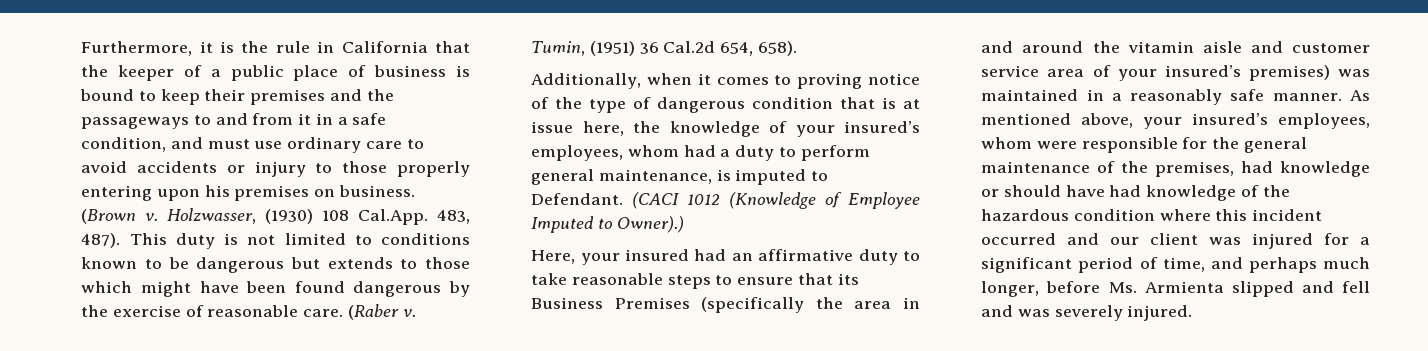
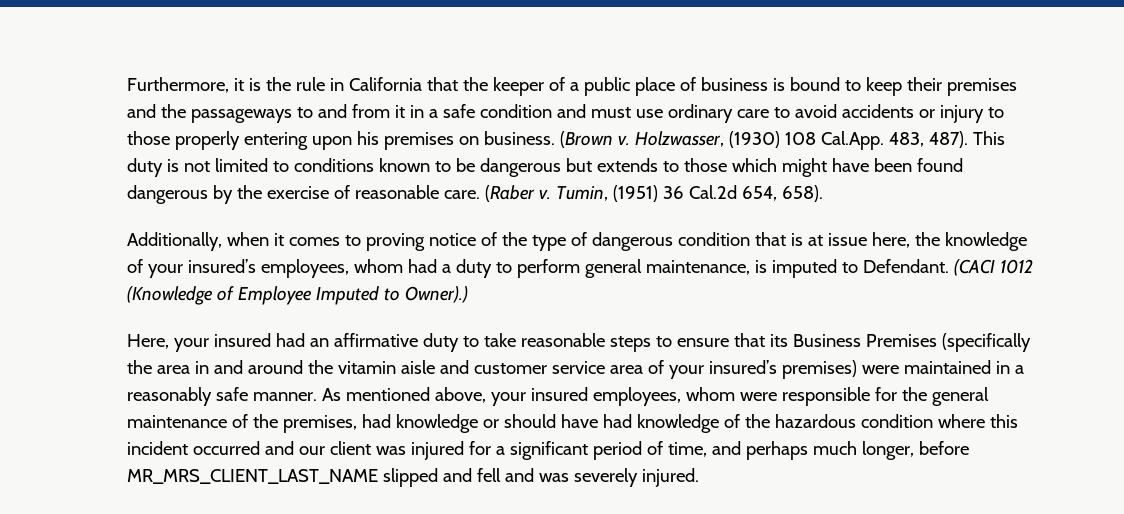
- Furthermore, it is the rule in California that the keeper of a public place of business is bound to keep their premises and the passageways to and from it in a safe condition, and must use ordinary care to avoid accidents or injury to those properly entering upon his premises on business.
+ Furthermore, it is the rule in California that the keeper of a public place of business is bound to keep their premises and the passageways to and from it in a safe condition and must use ordinary care to avoid accidents or injury to those properly entering upon his premises on business.
- Here, your insured had an affirmative duty to take reasonable steps to ensure that its Business Premises (specifically the area in and around the vitamin aisle and customer service area of your insured’s premises) was maintained in a reasonably safe manner.
+ Here, your insured had an affirmative duty to take reasonable steps to ensure that its Business Premises (specifically the area in and around the vitamin aisle and customer service area of your insured’s premises) were maintained in a reasonably safe manner.
- As mentioned above, your insured’s employees, whom were responsible for the general maintenance of the premises, had knowledge or should have had knowledge of the hazardous condition where this incident occurred and our client was injured for a significant period of time, and perhaps much longer, before Ms. Armienta slipped and fell and was severely injured.
+ As mentioned above, your insured employees, whom were responsible for the general maintenance of the premises, had knowledge or should have had knowledge of the hazardous condition where this incident occurred and our client was injured for a significant period of time, and perhaps much longer, before MR_MRS_CLIENT_LAST_NAME slipped and fell and was severely injured.

